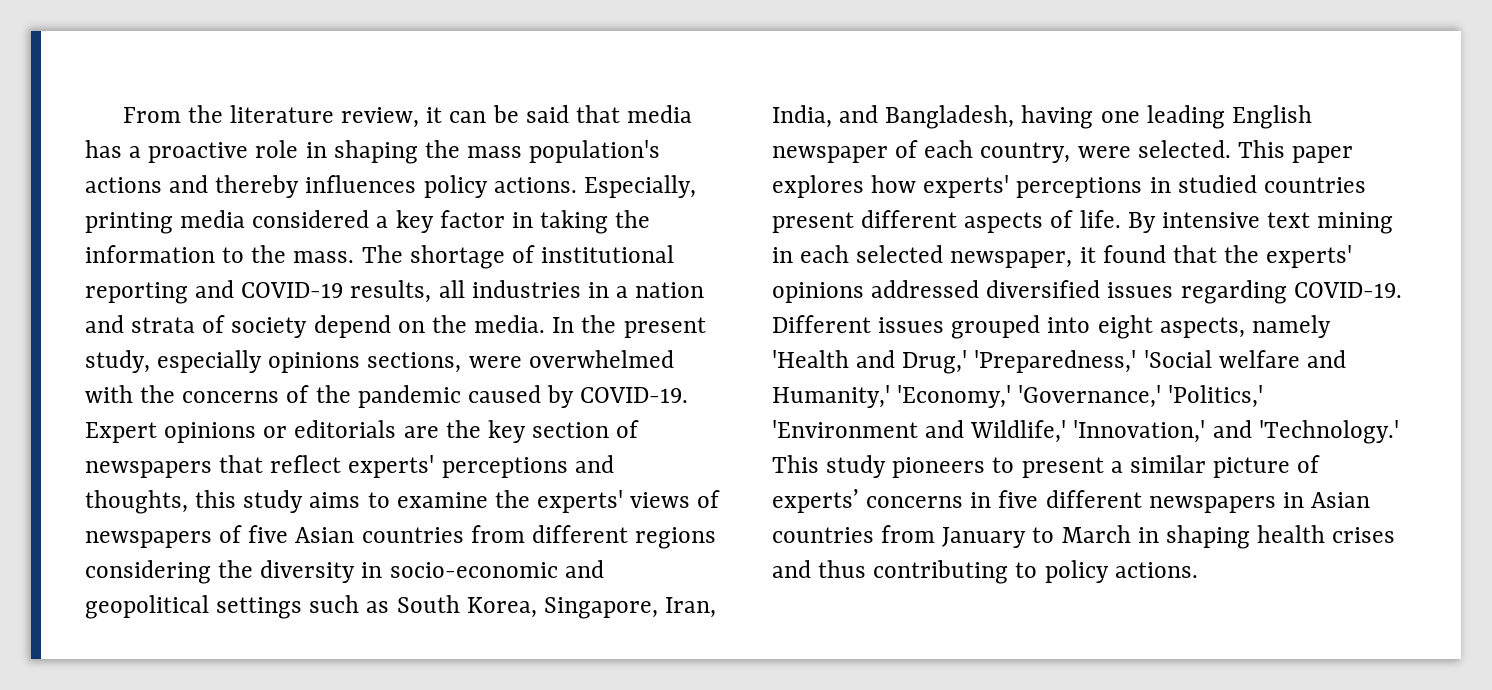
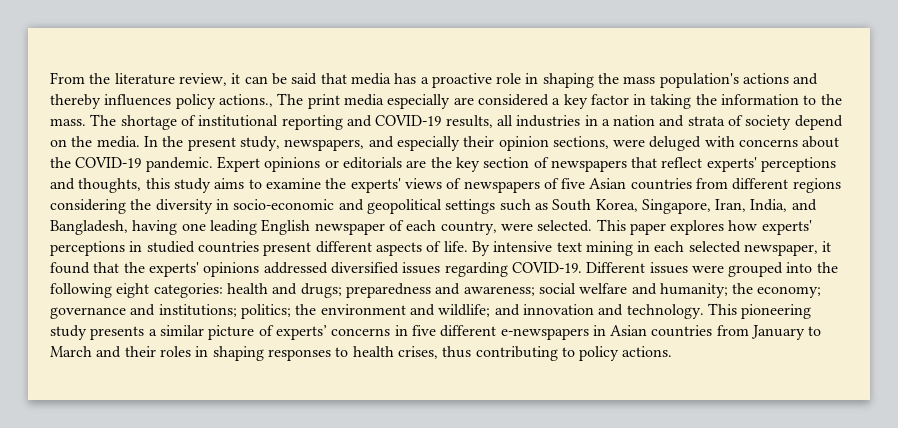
- From the literature review, it can be said that media has a proactive role in shaping the mass population's actions and thereby influences policy actions. Especially, printing media considered a key factor in taking the information to the mass.
+ From the literature review, it can be said that media has a proactive role in shaping the mass population's actions and thereby influences policy actions., The print media especially are considered a key factor in taking the information to the mass.
- In the present study, especially opinions sections, were overwhelmed with the concerns of the pandemic caused by COVID-19.
+ In the present study, newspapers, and especially their opinion sections, were deluged with concerns about the COVID-19 pandemic.
- Different issues grouped into eight aspects, namely 'Health and Drug,' 'Preparedness,' 'Social welfare and Humanity,' 'Economy,' 'Governance,' 'Politics,' 'Environment and Wildlife,' 'Innovation,' and 'Technology.' This study pioneers to present a similar picture of experts’ concerns in five different newspapers in Asian countries from January to March in shaping health crises and thus contributing to policy actions.
+ Different issues were grouped into the following eight categories: health and drugs; preparedness and awareness; social welfare and humanity; the economy; governance and institutions; politics; the environment and wildlife; and innovation and technology. This pioneering study presents a similar picture of experts’ concerns in five different e-newspapers in Asian countries from January to March and their roles in shaping responses to health crises, thus contributing to policy actions.

